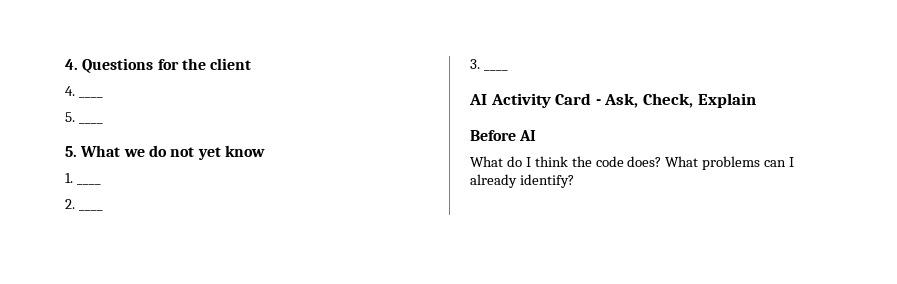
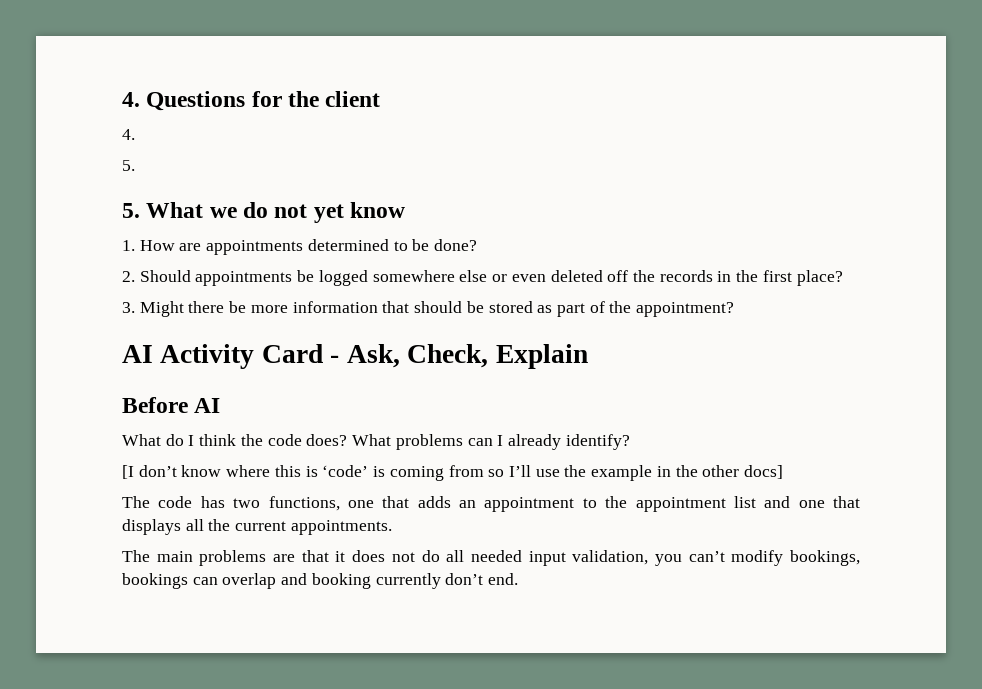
  4. Questions for the client
- 4. ____
- 5. ____
+ 4.
+ 5.
- 1. ____
- 2. ____
- 3. ____
+ 1. How are appointments determined to be done?
+ 2. Should appointments be logged somewhere else or even deleted off the records in the first place?
+ 3. Might there be more information that should be stored as part of the appointment?
+ [I don’t know where this is ‘code’ is coming from so I’ll use the example in the other docs]
+ The code has two functions, one that adds an appointment to the appointment list and one that displays all the current appointments.
+ The main problems are that it does not do all needed input validation, you can’t modify bookings, bookings can overlap and booking currently don’t end.

